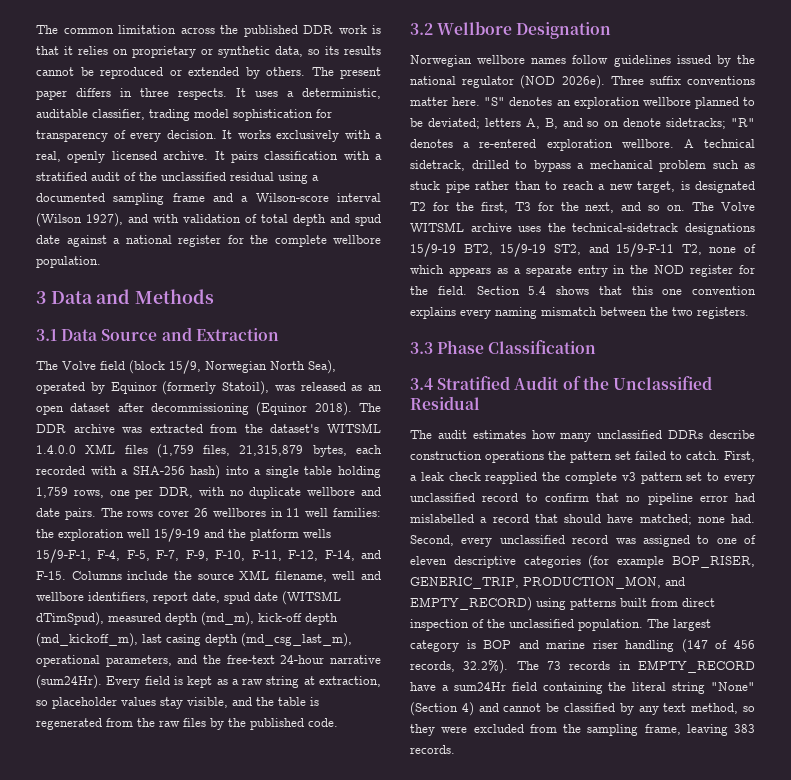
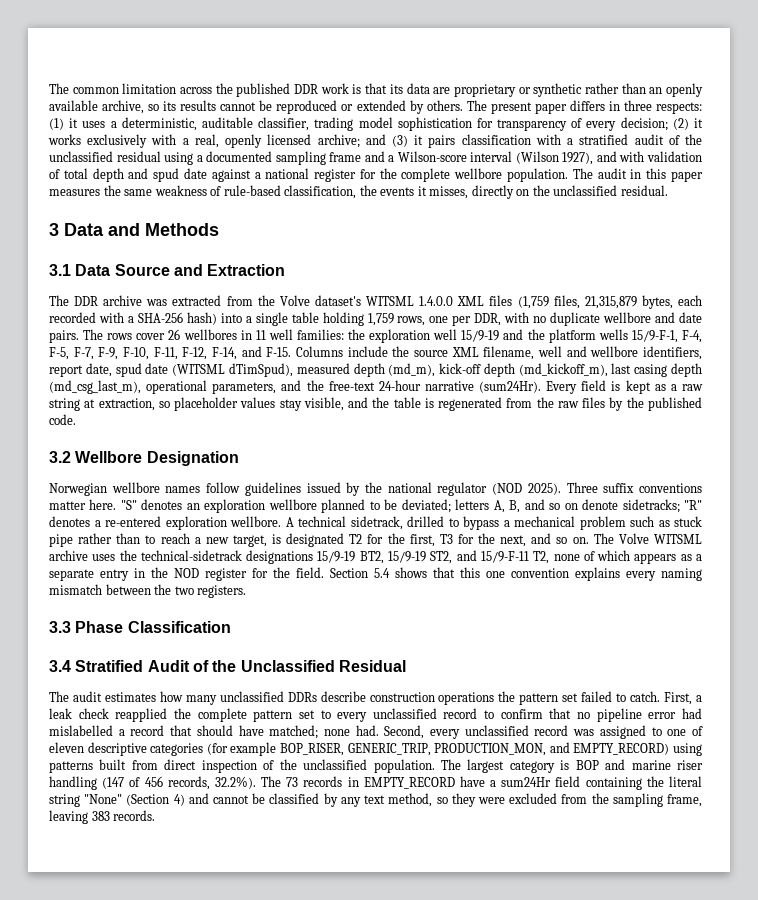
- The common limitation across the published DDR work is that it relies on proprietary or synthetic data, so its results cannot be reproduced or extended by others.
+ The common limitation across the published DDR work is that its data are proprietary or synthetic rather than an openly available archive, so its results cannot be reproduced or extended by others.
- The present paper differs in three respects. It uses a deterministic, auditable classifier, trading model sophistication for transparency of every decision. It works exclusively with a real, openly licensed archive. It pairs classification with a stratified audit of the unclassified residual using a documented sampling frame and a Wilson-score interval (Wilson 1927), and with validation of total depth and spud date against a national register for the complete wellbore population.
+ The present paper differs in three respects: (1) it uses a deterministic, auditable classifier, trading model sophistication for transparency of every decision; (2) it works exclusively with a real, openly licensed archive; and (3) it pairs classification with a stratified audit of the unclassified residual using a documented sampling frame and a Wilson-score interval (Wilson 1927), and with validation of total depth and spud date against a national register for the complete wellbore population. The audit in this paper measures the same weakness of rule-based classification, the events it misses, directly on the unclassified residual.
- The Volve field (block 15/9, Norwegian North Sea), operated by Equinor (formerly Statoil), was released as an open dataset after decommissioning (Equinor 2018). The DDR archive was extracted from the dataset's WITSML 1.4.0.0 XML files (1,759 files, 21,315,879 bytes, each recorded with a SHA-256 hash) into a single table holding 1,759 rows, one per DDR, with no duplicate wellbore and date pairs.
+ The DDR archive was extracted from the Volve dataset's WITSML 1.4.0.0 XML files (1,759 files, 21,315,879 bytes, each recorded with a SHA-256 hash) into a single table holding 1,759 rows, one per DDR, with no duplicate wellbore and date pairs.
- Norwegian wellbore names follow guidelines issued by the national regulator (NOD 2026e).
+ Norwegian wellbore names follow guidelines issued by the national regulator (NOD 2025).
- First, a leak check reapplied the complete v3 pattern set to every unclassified record to confirm that no pipeline error had mislabelled a record that should have matched; none had.
+ First, a leak check reapplied the complete pattern set to every unclassified record to confirm that no pipeline error had mislabelled a record that should have matched; none had.

